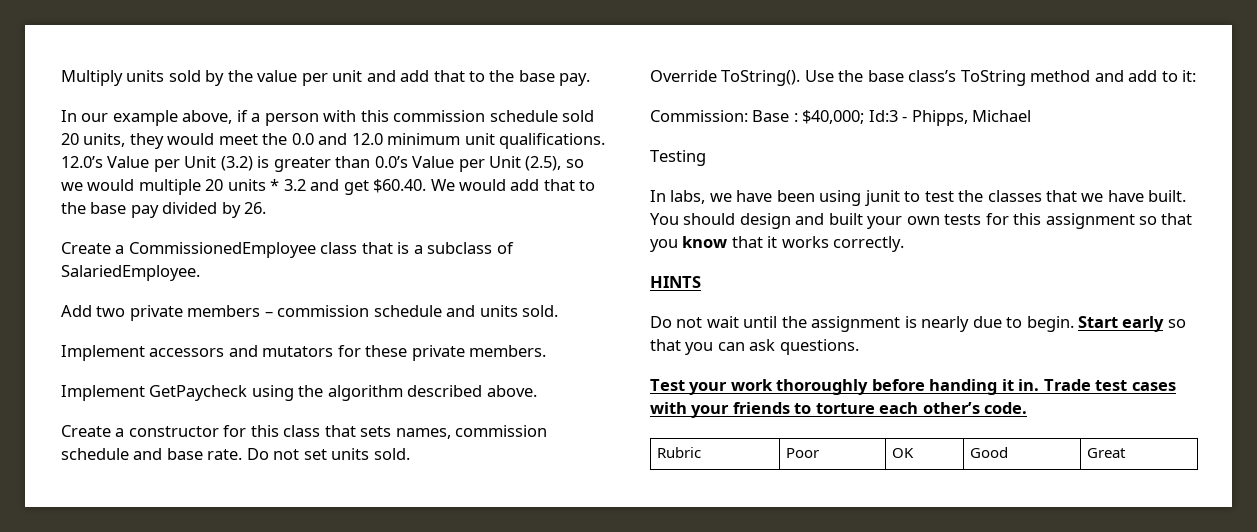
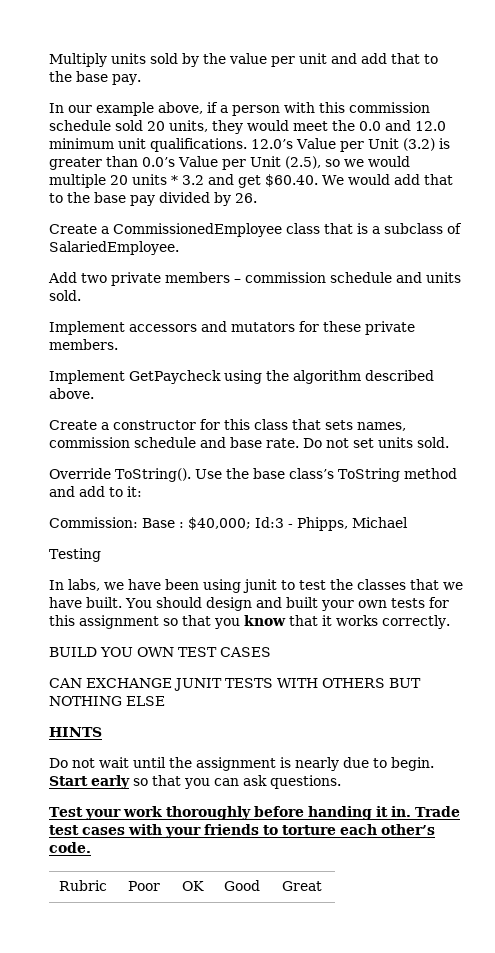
+ BUILD YOU OWN TEST CASES
+ CAN EXCHANGE JUNIT TESTS WITH OTHERS BUT NOTHING ELSE

